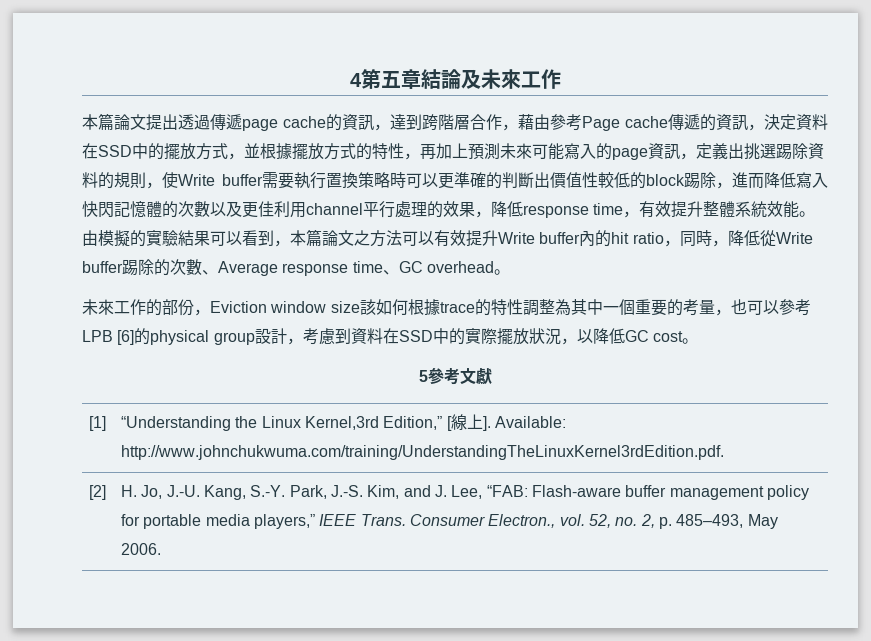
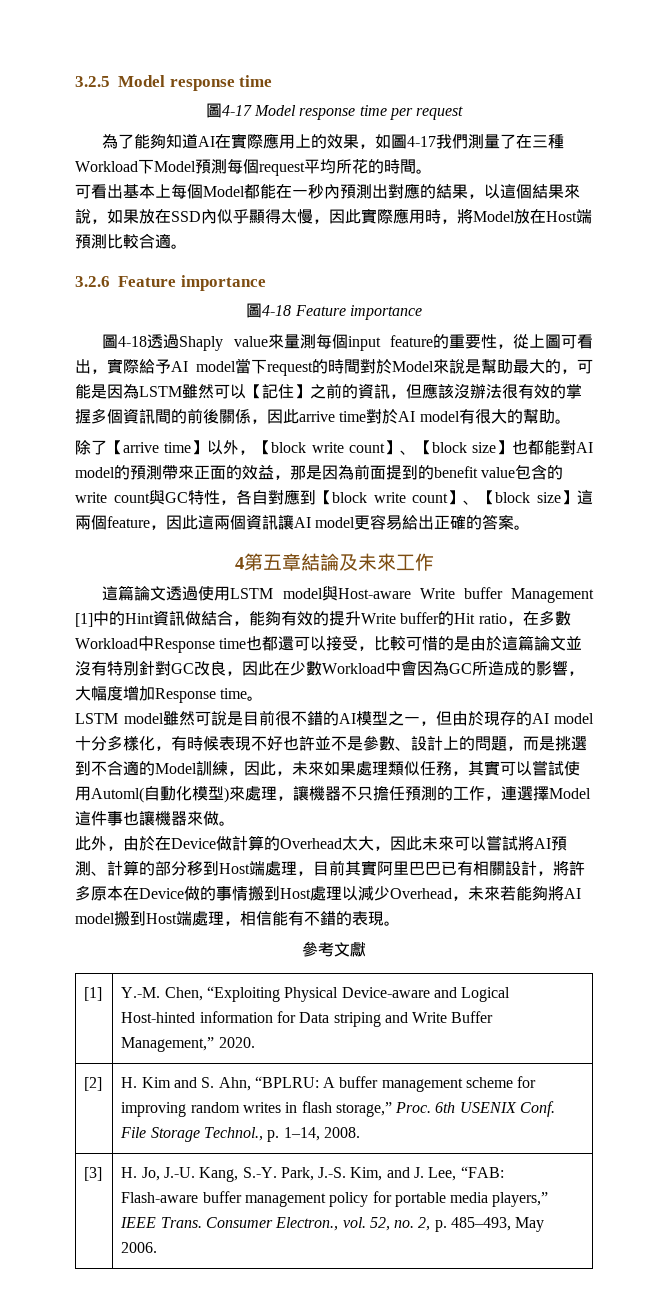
+ 3.2.5 Model response time
+ 圖4-17 Model response time per request
+ 為了能夠知道AI在實際應用上的效果，如圖4-17我們測量了在三種Workload下Model預測每個request平均所花的時間。
+ 可看出基本上每個Model都能在一秒內預測出對應的結果，以這個結果來說，如果放在SSD內似乎顯得太慢，因此實際應用時，將Model放在Host端預測比較合適。
+ 3.2.6 Feature importance
+ 圖4-18 Feature importance
+ 圖4-18透過Shaply value來量測每個input feature的重要性，從上圖可看出，實際給予AI model當下request的時間對於Model來說是幫助最大的，可能是因為LSTM雖然可以【記住】之前的資訊，但應該沒辦法很有效的掌握多個資訊間的前後關係，因此arrive time對於AI model有很大的幫助。
+ 除了【arrive time】以外，【block write count】、【block size】也都能對AI model的預測帶來正面的效益，那是因為前面提到的benefit value包含的write count與GC特性，各自對應到【block write count】、【block size】這兩個feature，因此這兩個資訊讓AI model更容易給出正確的答案。
- 本篇論文提出透過傳遞page cache的資訊，達到跨階層合作，藉由參考Page cache傳遞的資訊，決定資料在SSD中的擺放方式，並根據擺放方式的特性，再加上預測未來可能寫入的page資訊，定義出挑選踢除資料的規則，使Write buffer需要執行置換策略時可以更準確的判斷出價值性較低的block踢除，進而降低寫入快閃記憶體的次數以及更佳利用channel平行處理的效果，降低response time，有效提升整體系統效能。由模擬的實驗結果可以看到，本篇論文之方法可以有效提升Write buffer內的hit ratio，同時，降低從Write buffer踢除的次數、Average response time、GC overhead。
- 未來工作的部份，Eviction window size該如何根據trace的特性調整為其中一個重要的考量，也可以參考LPB [6]的physical group設計，考慮到資料在SSD中的實際擺放狀況，以降低GC cost。
- 5參考文獻
+ 這篇論文透過使用LSTM model與Host-aware Write buffer Management [1]中的Hint資訊做結合，能夠有效的提升Write buffer的Hit ratio，在多數Workload中Response time也都還可以接受，比較可惜的是由於這篇論文並沒有特別針對GC改良，因此在少數Workload中會因為GC所造成的影響，大幅度增加Response time。
+ LSTM model雖然可說是目前很不錯的AI模型之一，但由於現存的AI model十分多樣化，有時候表現不好也許並不是參數、設計上的問題，而是挑選到不合適的Model訓練，因此，未來如果處理類似任務，其實可以嘗試使用Automl(自動化模型)來處理，讓機器不只擔任預測的工作，連選擇Model這件事也讓機器來做。
+ 此外，由於在Device做計算的Overhead太大，因此未來可以嘗試將AI預測、計算的部分移到Host端處理，目前其實阿里巴巴已有相關設計，將許多原本在Device做的事情搬到Host處理以減少Overhead，未來若能夠將AI model搬到Host端處理，相信能有不錯的表現。
+ 參考文獻
- [1] | “Understanding the Linux Kernel,3rd Edition,” [線上]. Available: http://www.johnchukwuma.com/training/UnderstandingTheLinuxKernel3rdEdition.pdf.
- [2] | H. Jo, J.-U. Kang, S.-Y. Park, J.-S. Kim, and J. Lee, “FAB: Flash-aware buffer management policy for portable media players,” IEEE Trans. Consumer Electron., vol. 52, no. 2, p. 485–493, May 2006.
+ [1] | Y.-M. Chen, “Exploiting Physical Device-aware and Logical Host-hinted information for Data striping and Write Buffer Management,” 2020.
+ [2] | H. Kim and S. Ahn, “BPLRU: A buffer management scheme for improving random writes in flash storage,” Proc. 6th USENIX Conf. File Storage Technol., p. 1–14, 2008.
+ [3] | H. Jo, J.-U. Kang, S.-Y. Park, J.-S. Kim, and J. Lee, “FAB: Flash-aware buffer management policy for portable media players,” IEEE Trans. Consumer Electron., vol. 52, no. 2, p. 485–493, May 2006.

